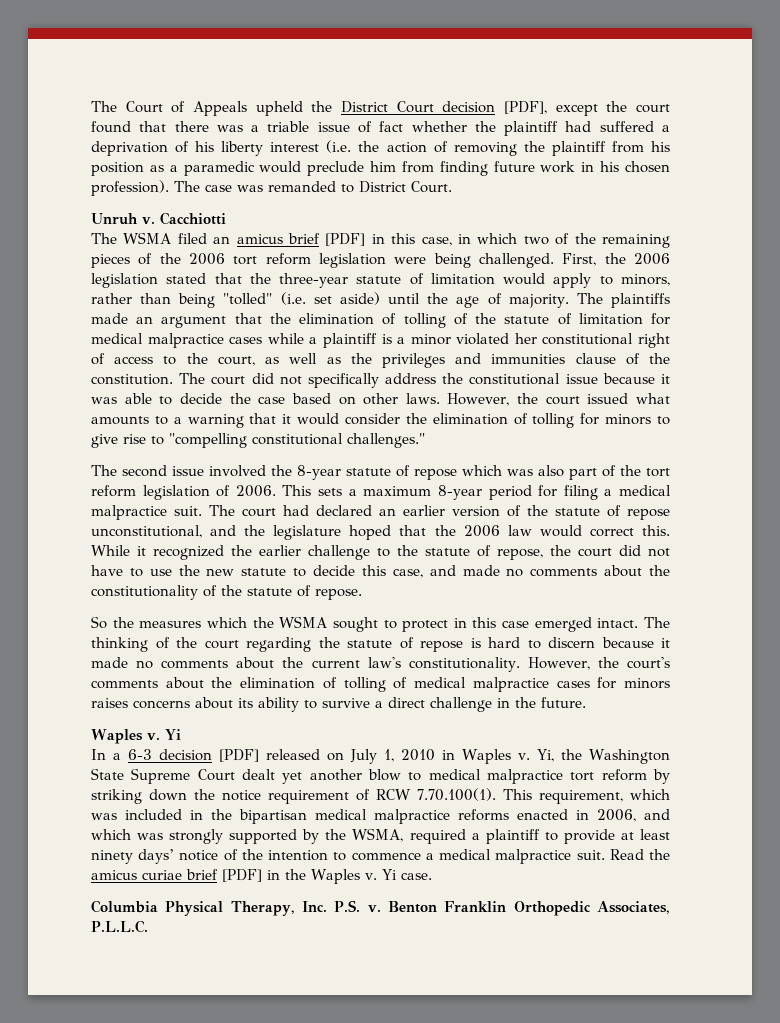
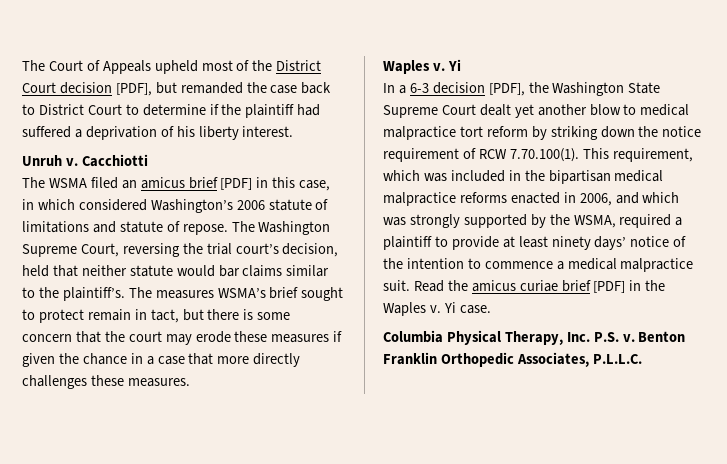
- The Court of Appeals upheld the District Court decision [PDF], except the court found that there was a triable issue of fact whether the plaintiff had suffered a deprivation of his liberty interest (i.e. the action of removing the plaintiff from his position as a paramedic would preclude him from finding future work in his chosen profession). The case was remanded to District Court.
+ The Court of Appeals upheld most of the District Court decision [PDF], but remanded the case back to District Court to determine if the plaintiff had suffered a deprivation of his liberty interest.
- The WSMA filed an amicus brief [PDF] in this case, in which two of the remaining pieces of the 2006 tort reform legislation were being challenged. First, the 2006 legislation stated that the three-year statute of limitation would apply to minors, rather than being "tolled" (i.e. set aside) until the age of majority. The plaintiffs made an argument that the elimination of tolling of the statute of limitation for medical malpractice cases while a plaintiff is a minor violated her constitutional right of access to the court, as well as the privileges and immunities clause of the constitution. The court did not specifically address the constitutional issue because it was able to decide the case based on other laws. However, the court issued what amounts to a warning that it would consider the elimination of tolling for minors to give rise to "compelling constitutional challenges."
- The second issue involved the 8-year statute of repose which was also part of the tort reform legislation of 2006. This sets a maximum 8-year period for filing a medical malpractice suit. The court had declared an earlier version of the statute of repose unconstitutional, and the legislature hoped that the 2006 law would correct this. While it recognized the earlier challenge to the statute of repose, the court did not have to use the new statute to decide this case, and made no comments about the constitutionality of the statute of repose.
- So the measures which the WSMA sought to protect in this case emerged intact. The thinking of the court regarding the statute of repose is hard to discern because it made no comments about the current law's constitutionality. However, the court's comments about the elimination of tolling of medical malpractice cases for minors raises concerns about its ability to survive a direct challenge in the future.
+ The WSMA filed an amicus brief [PDF] in this case, in which considered Washington’s 2006 statute of limitations and statute of repose. The Washington Supreme Court, reversing the trial court’s decision, held that neither statute would bar claims similar to the plaintiff’s. The measures WSMA’s brief sought to protect remain in tact, but there is some concern that the court may erode these measures if given the chance in a case that more directly challenges these measures.
- In a 6-3 decision [PDF] released on July 1, 2010 in Waples v. Yi, the Washington State Supreme Court dealt yet another blow to medical malpractice tort reform by striking down the notice requirement of RCW 7.70.100(1). This requirement, which was included in the bipartisan medical malpractice reforms enacted in 2006, and which was strongly supported by the WSMA, required a plaintiff to provide at least ninety days’ notice of the intention to commence a medical malpractice suit.
+ In a 6-3 decision [PDF], the Washington State Supreme Court dealt yet another blow to medical malpractice tort reform by striking down the notice requirement of RCW 7.70.100(1). This requirement, which was included in the bipartisan medical malpractice reforms enacted in 2006, and which was strongly supported by the WSMA, required a plaintiff to provide at least ninety days’ notice of the intention to commence a medical malpractice suit.

